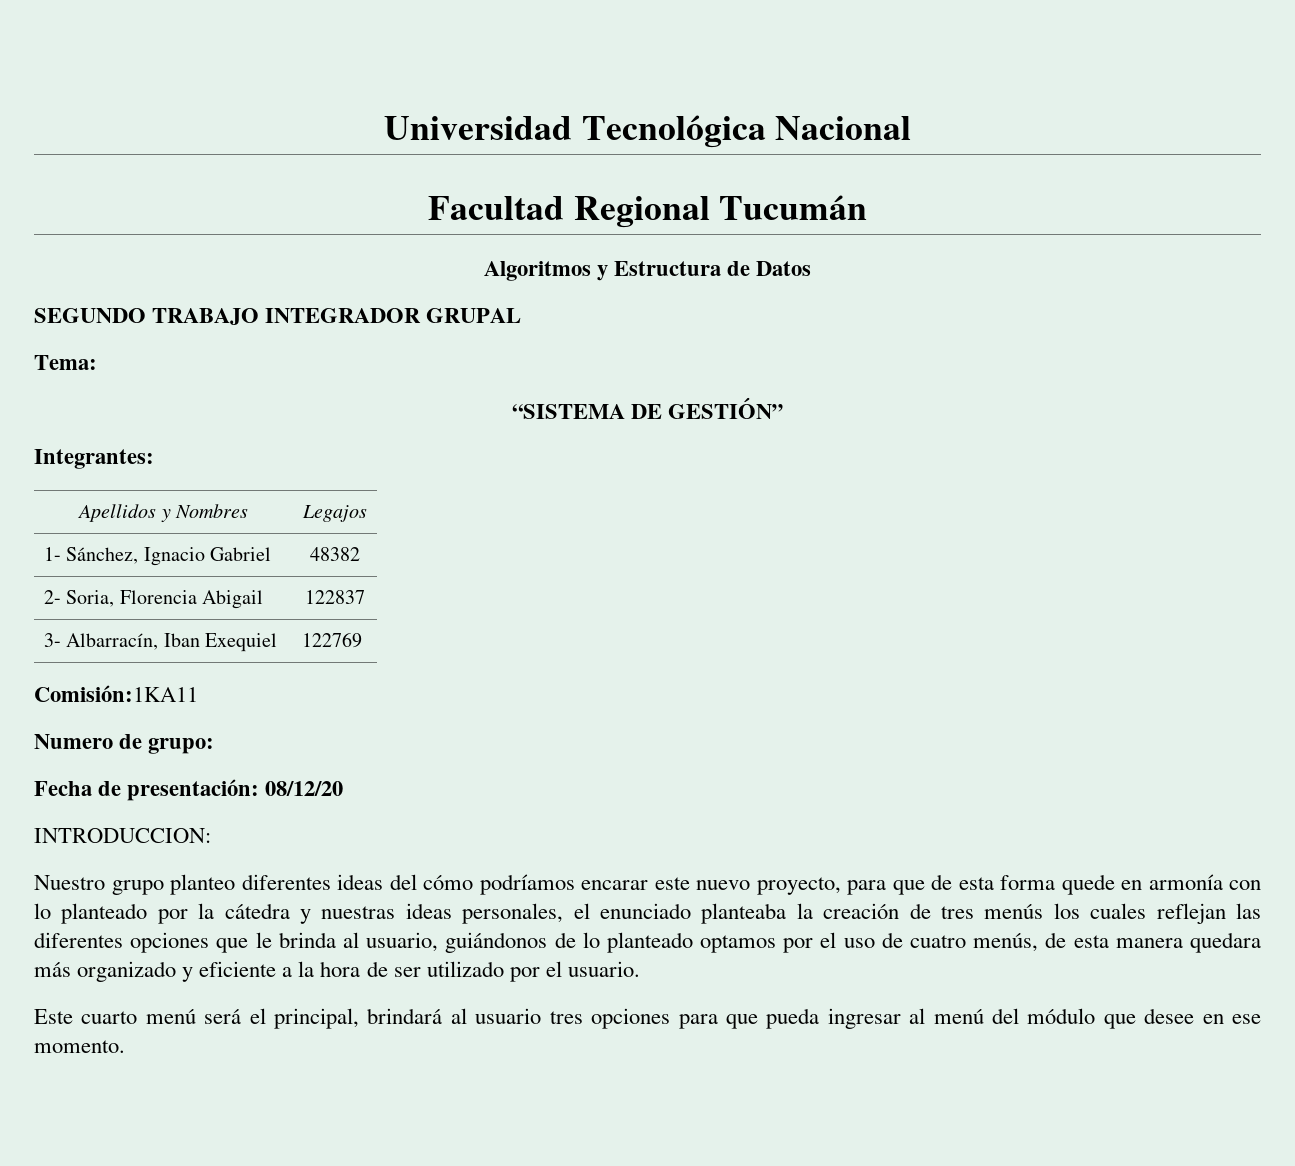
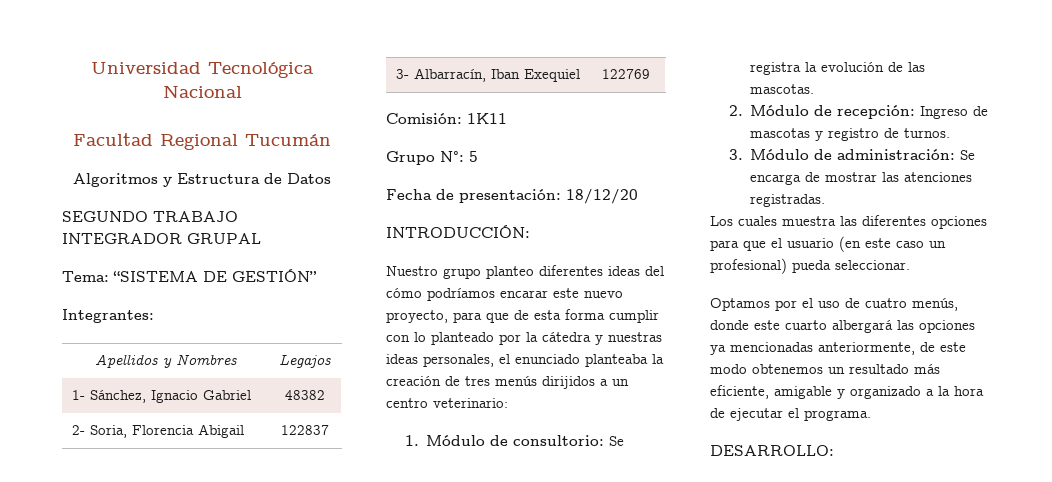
- Tema:
- “SISTEMA DE GESTIÓN”
+ Tema: “SISTEMA DE GESTIÓN”
- Comisión:1KA11
- Numero de grupo:
+ Comisión: 1K11
+ Grupo N°: 5
- Fecha de presentación: 08/12/20
- INTRODUCCION:
+ Fecha de presentación: 18/12/20
+ INTRODUCCIÓN:
- Nuestro grupo planteo diferentes ideas del cómo podríamos encarar este nuevo proyecto, para que de esta forma quede en armonía con lo planteado por la cátedra y nuestras ideas personales, el enunciado planteaba la creación de tres menús los cuales reflejan las diferentes opciones que le brinda al usuario, guiándonos de lo planteado optamos por el uso de cuatro menús, de esta manera quedara más organizado y eficiente a la hora de ser utilizado por el usuario.
- Este cuarto menú será el principal, brindará al usuario tres opciones para que pueda ingresar al menú del módulo que desee en ese momento.
+ Nuestro grupo planteo diferentes ideas del cómo podríamos encarar este nuevo proyecto, para que de esta forma cumplir con lo planteado por la cátedra y nuestras ideas personales, el enunciado planteaba la creación de tres menús dirijidos a un centro veterinario:
+ 1. Módulo de consultorio: Se registra la evolución de las mascotas.
+ 2. Módulo de recepción: Ingreso de mascotas y registro de turnos.
+ 3. Módulo de administración: Se encarga de mostrar las atenciones registradas.
+ Los cuales muestra las diferentes opciones para que el usuario (en este caso un profesional) pueda seleccionar.
+ Optamos por el uso de cuatro menús, donde este cuarto albergará las opciones ya mencionadas anteriormente, de este modo obtenemos un resultado más eficiente, amigable y organizado a la hora de ejecutar el programa.
+ DESARROLLO:

